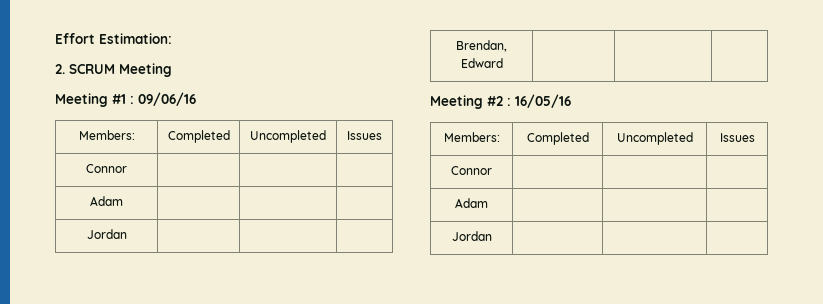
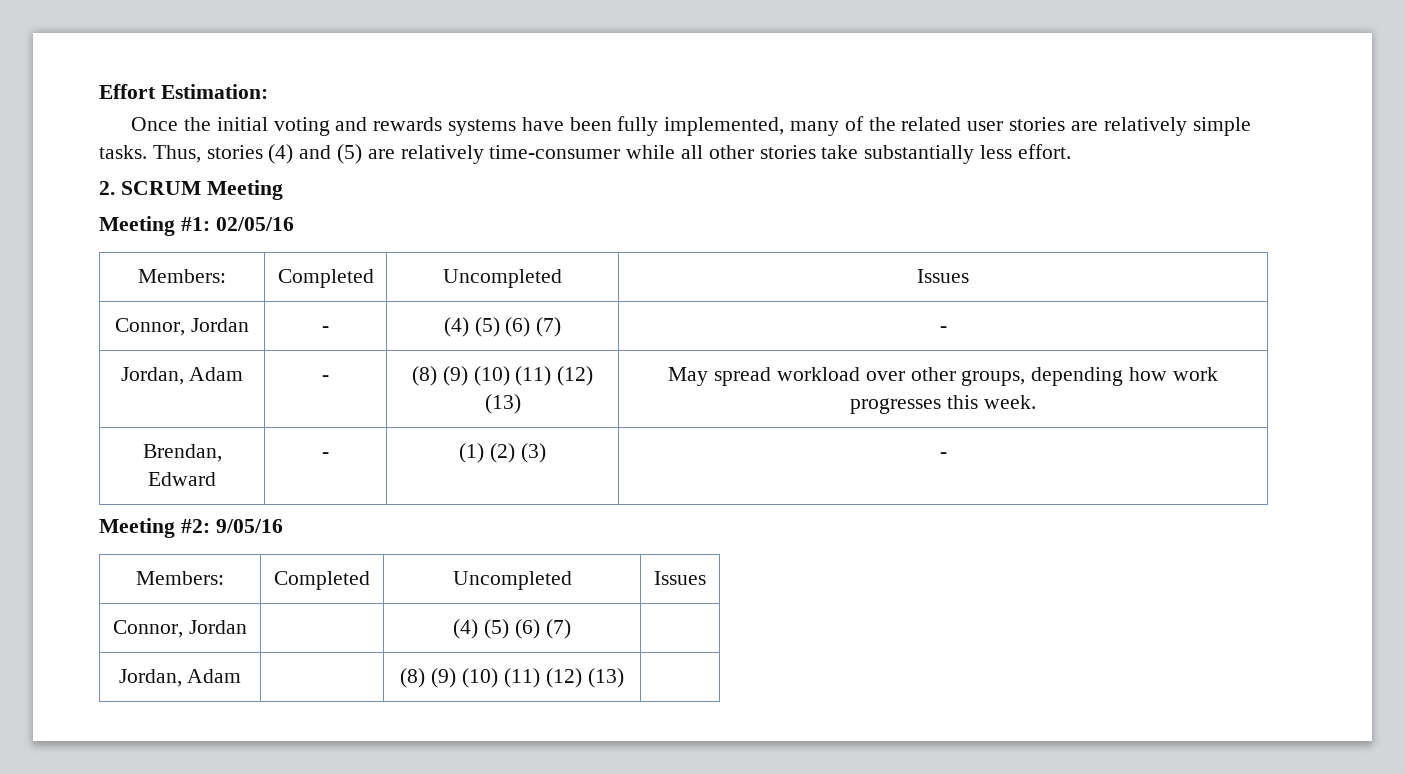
+ Once the initial voting and rewards systems have been fully implemented, many of the related user stories are relatively simple tasks. Thus, stories (4) and (5) are relatively time-consumer while all other stories take substantially less effort.
- Meeting #1 : 09/06/16
+ Meeting #1: 02/05/16
  Members: | Completed | Uncompleted | Issues
- Connor | | |
- Adam | | |
- Jordan | | |
- Brendan, Edward | | |
- Meeting #2 : 16/05/16
+ Connor, Jordan | - | (4) (5) (6) (7) | -
+ Jordan, Adam | - | (8) (9) (10) (11) (12) (13) | May spread workload over other groups, depending how work progresses this week.
+ Brendan, Edward | - | (1) (2) (3) | -
+ Meeting #2: 9/05/16
  Members: | Completed | Uncompleted | Issues
- Connor | | |
- Adam | | |
- Jordan | | |
+ Connor, Jordan | | (4) (5) (6) (7) |
+ Jordan, Adam | | (8) (9) (10) (11) (12) (13) |

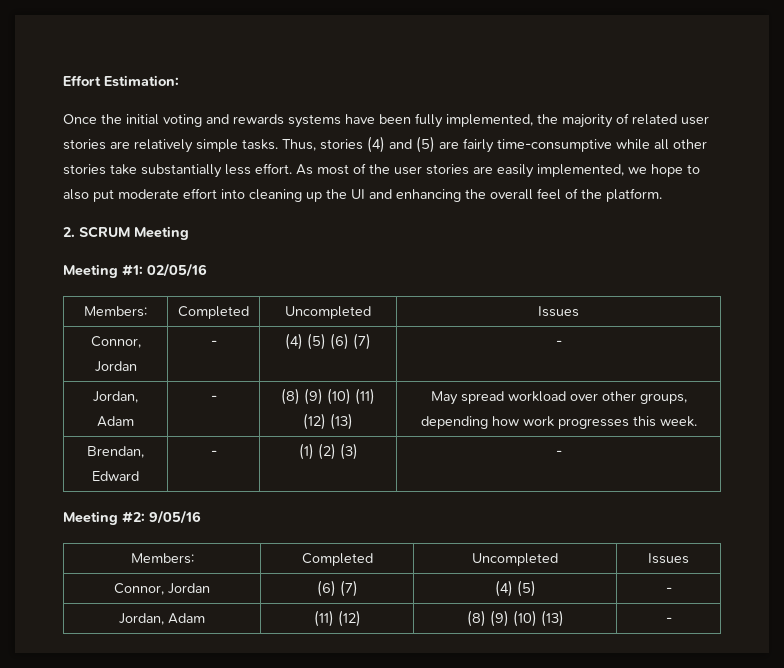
- Once the initial voting and rewards systems have been fully implemented, many of the related user stories are relatively simple tasks.
+ Once the initial voting and rewards systems have been fully implemented, the majority of related user stories are relatively simple tasks.
- Thus, stories (4) and (5) are relatively time-consumer while all other stories take substantially less effort.
+ Thus, stories (4) and (5) are fairly time-consumptive while all other stories take substantially less effort. As most of the user stories are easily implemented, we hope to also put moderate effort into cleaning up the UI and enhancing the overall feel of the platform.
- Connor, Jordan | | (4) (5) (6) (7) |
- Jordan, Adam | | (8) (9) (10) (11) (12) (13) |
+ Connor, Jordan | (6) (7) | (4) (5) | -
+ Jordan, Adam | (11) (12) | (8) (9) (10) (13) | -

